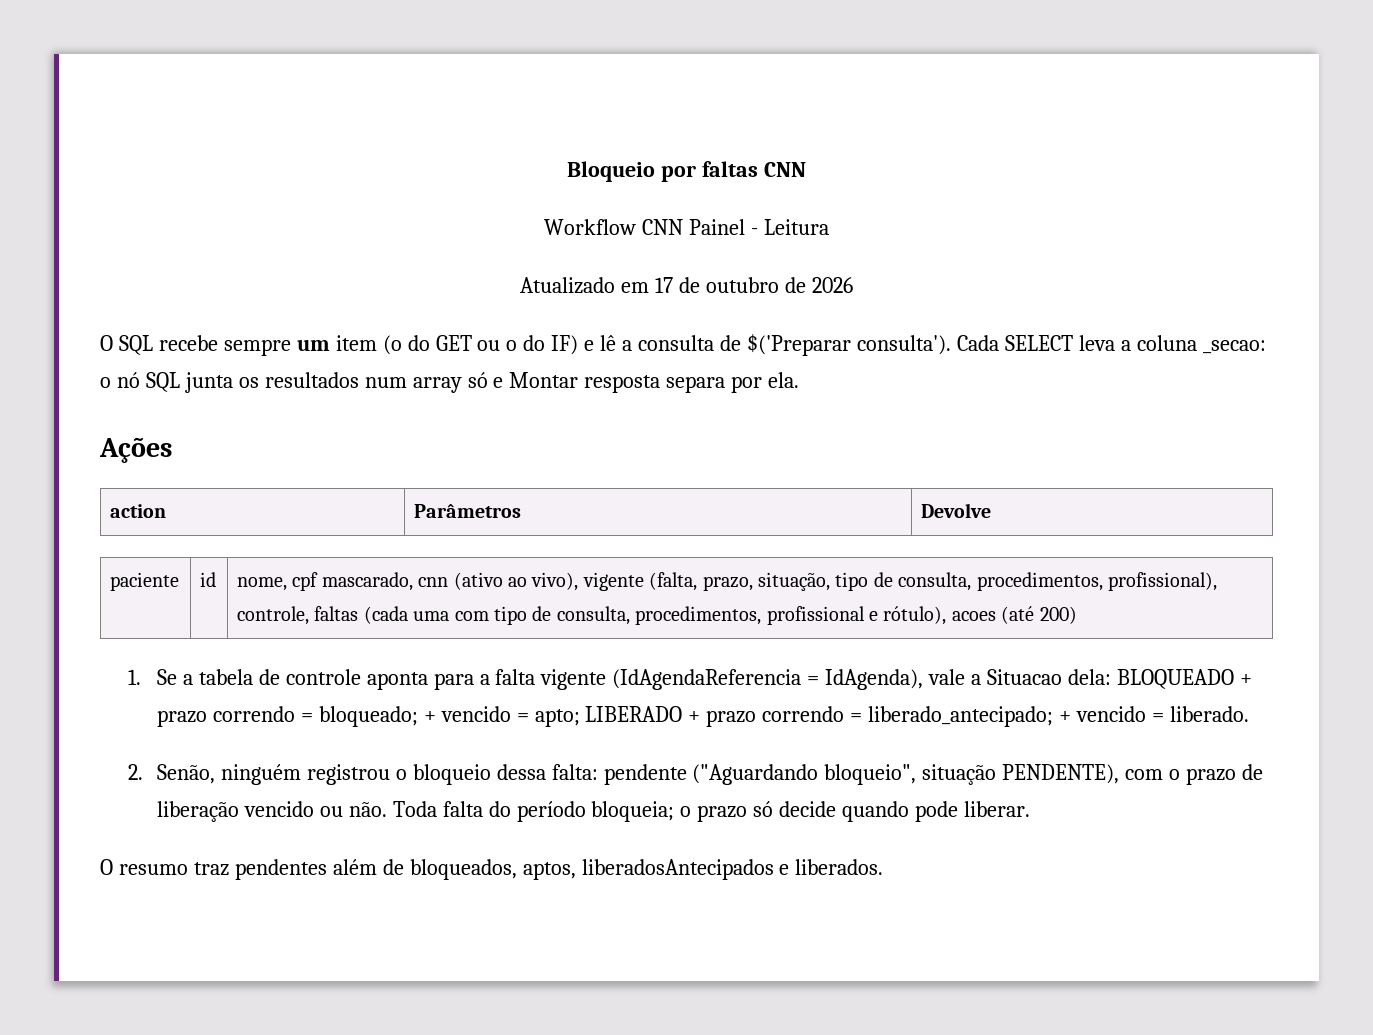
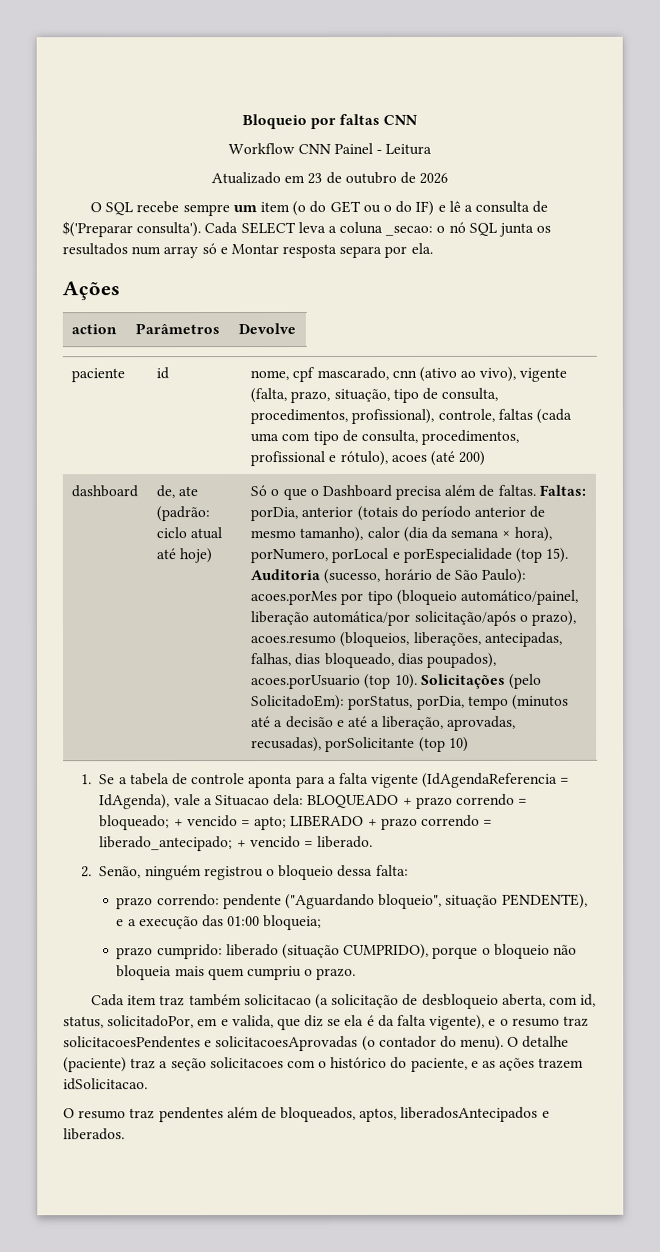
- Atualizado em 17 de outubro de 2026
+ Atualizado em 23 de outubro de 2026
+ dashboard | de, ate (padrão: ciclo atual até hoje) | Só o que o Dashboard precisa além de faltas. Faltas: porDia, anterior (totais do período anterior de mesmo tamanho), calor (dia da semana × hora), porNumero, porLocal e porEspecialidade (top 15). Auditoria (sucesso, horário de São Paulo): acoes.porMes por tipo (bloqueio automático/painel, liberação automática/por solicitação/após o prazo), acoes.resumo (bloqueios, liberações, antecipadas, falhas, dias bloqueado, dias poupados), acoes.porUsuario (top 10). Solicitações (pelo SolicitadoEm): porStatus, porDia, tempo (minutos até a decisão e até a liberação, aprovadas, recusadas), porSolicitante (top 10)
- 2. Senão, ninguém registrou o bloqueio dessa falta: pendente ("Aguardando bloqueio", situação PENDENTE), com o prazo de liberação vencido ou não. Toda falta do período bloqueia; o prazo só decide quando pode liberar.
+ 2. Senão, ninguém registrou o bloqueio dessa falta:
+ prazo correndo: pendente ("Aguardando bloqueio", situação PENDENTE), e a execução das 01:00 bloqueia;
+ prazo cumprido: liberado (situação CUMPRIDO), porque o bloqueio não bloqueia mais quem cumpriu o prazo.
+ Cada item traz também solicitacao (a solicitação de desbloqueio aberta, com id, status, solicitadoPor, em e valida, que diz se ela é da falta vigente), e o resumo traz solicitacoesPendentes e solicitacoesAprovadas (o contador do menu). O detalhe (paciente) traz a seção solicitacoes com o histórico do paciente, e as ações trazem idSolicitacao.

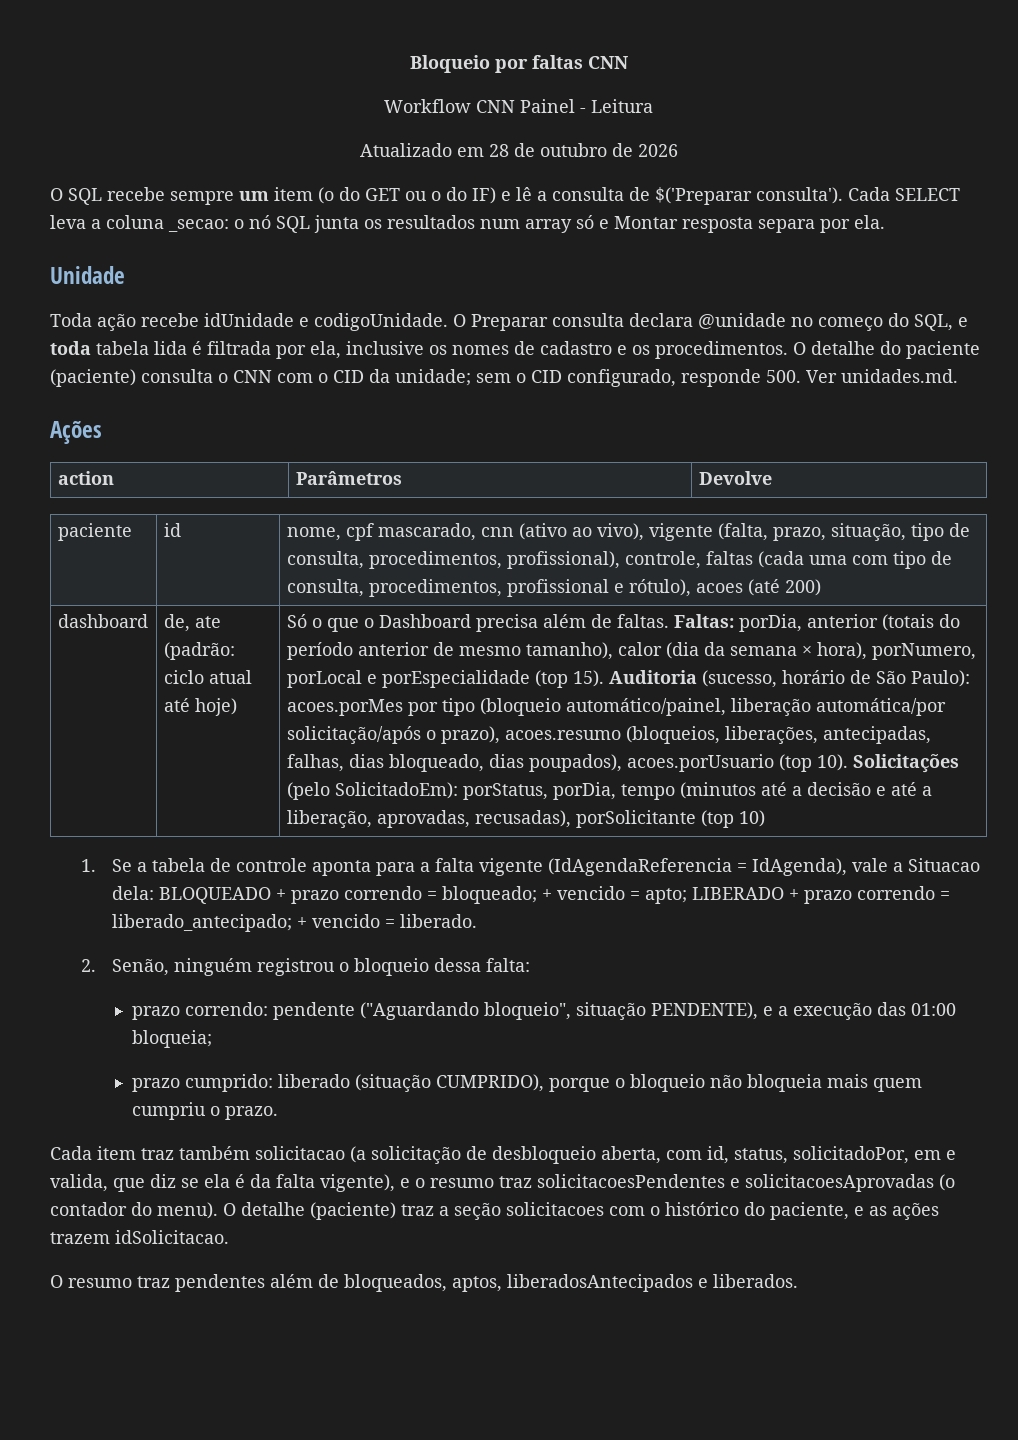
- Atualizado em 23 de outubro de 2026
+ Atualizado em 28 de outubro de 2026
+ Unidade
+ Toda ação recebe idUnidade e codigoUnidade. O Preparar consulta declara @unidade no começo do SQL, e toda tabela lida é filtrada por ela, inclusive os nomes de cadastro e os procedimentos. O detalhe do paciente (paciente) consulta o CNN com o CID da unidade; sem o CID configurado, responde 500. Ver unidades.md.

